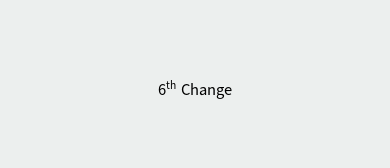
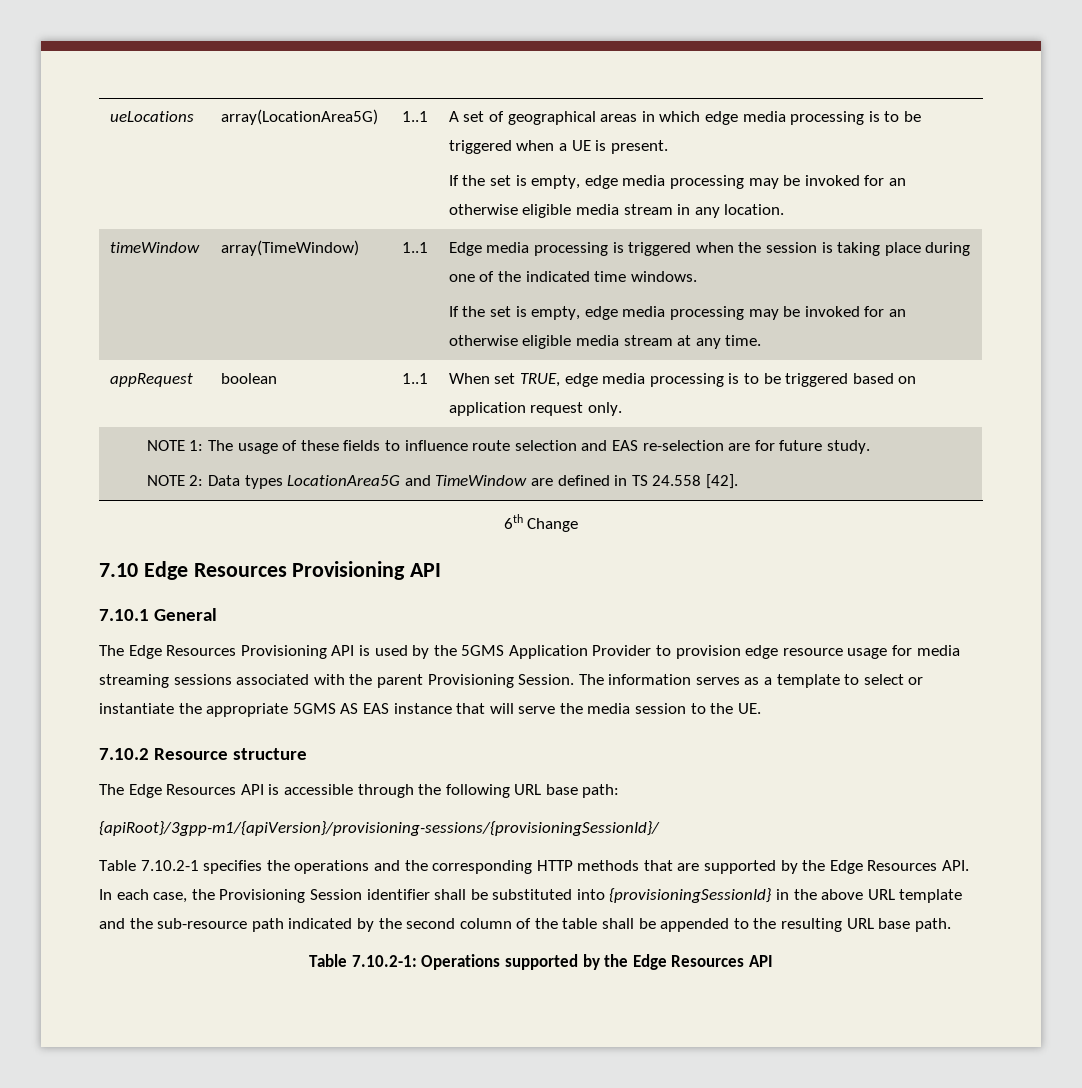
+ ueLocations | array(LocationArea5G) | 1..1 | A set of geographical areas in which edge media processing is to be triggered when a UE is present.
+ If the set is empty, edge media processing may be invoked for an otherwise eligible media stream in any location.
+ timeWindow | array(TimeWindow) | 1..1 | Edge media processing is triggered when the session is taking place during one of the indicated time windows.
+ If the set is empty, edge media processing may be invoked for an otherwise eligible media stream at any time.
+ appRequest | boolean | 1..1 | When set TRUE, edge media processing is to be triggered based on application request only.
+ NOTE 1: The usage of these fields to influence route selection and EAS re-selection are for future study.
+ NOTE 2: Data types LocationArea5G and TimeWindow are defined in TS 24.558 [42].
  6th Change
+ 7.10 Edge Resources Provisioning API
+ 7.10.1 General
+ The Edge Resources Provisioning API is used by the 5GMS Application Provider to provision edge resource usage for media streaming sessions associated with the parent Provisioning Session. The information serves as a template to select or instantiate the appropriate 5GMS AS EAS instance that will serve the media session to the UE.
+ 7.10.2 Resource structure
+ The Edge Resources API is accessible through the following URL base path:
+ {apiRoot}/3gpp-m1/{apiVersion}/provisioning-sessions/{provisioningSessionId}/
+ Table 7.10.2-1 specifies the operations and the corresponding HTTP methods that are supported by the Edge Resources API. In each case, the Provisioning Session identifier shall be substituted into {provisioningSessionId} in the above URL template and the sub-resource path indicated by the second column of the table shall be appended to the resulting URL base path.
+ Table 7.10.2-1: Operations supported by the Edge Resources API

